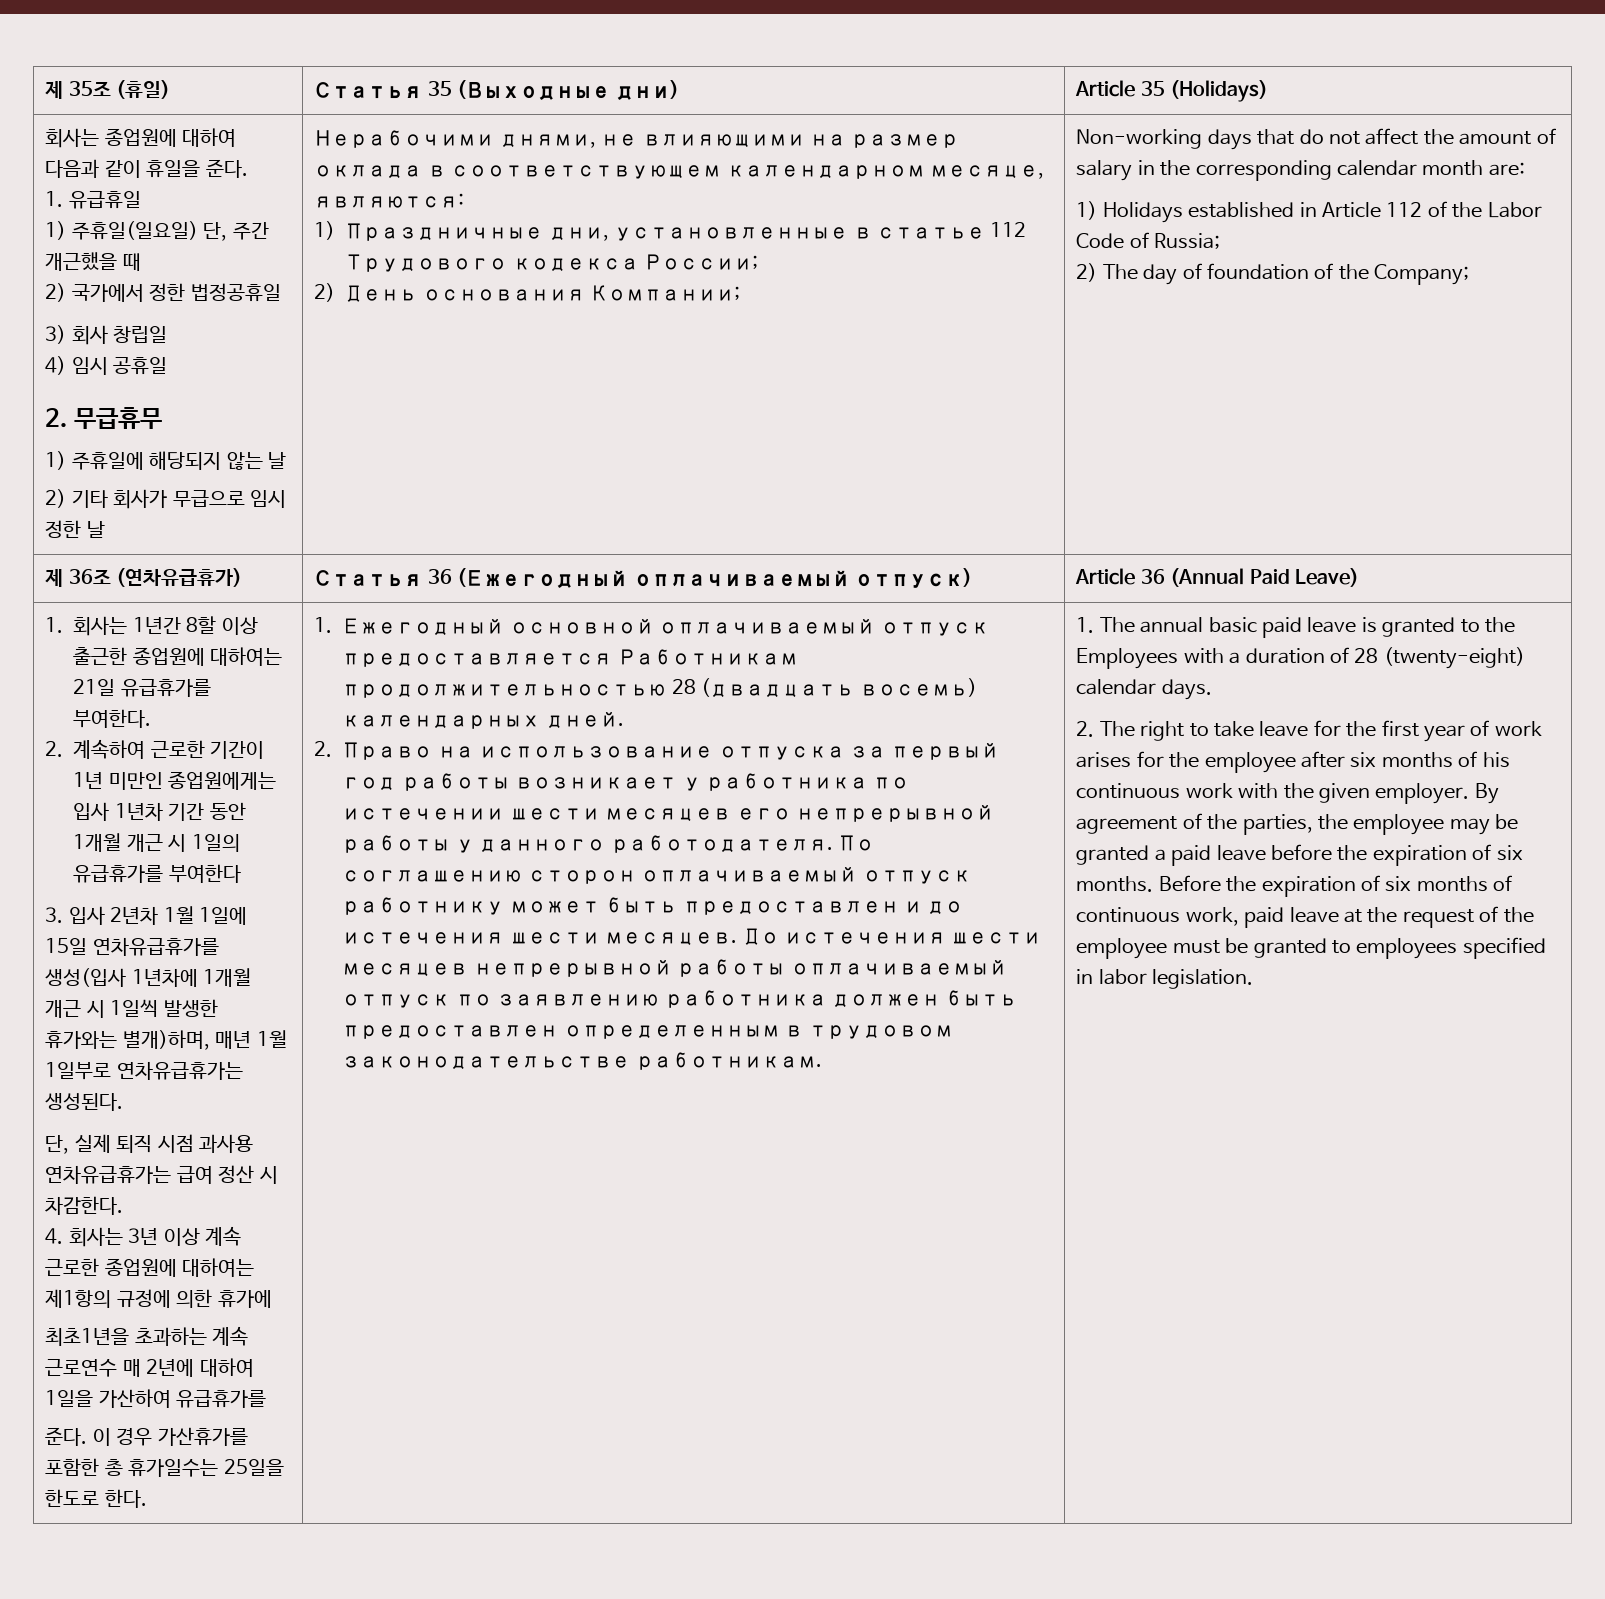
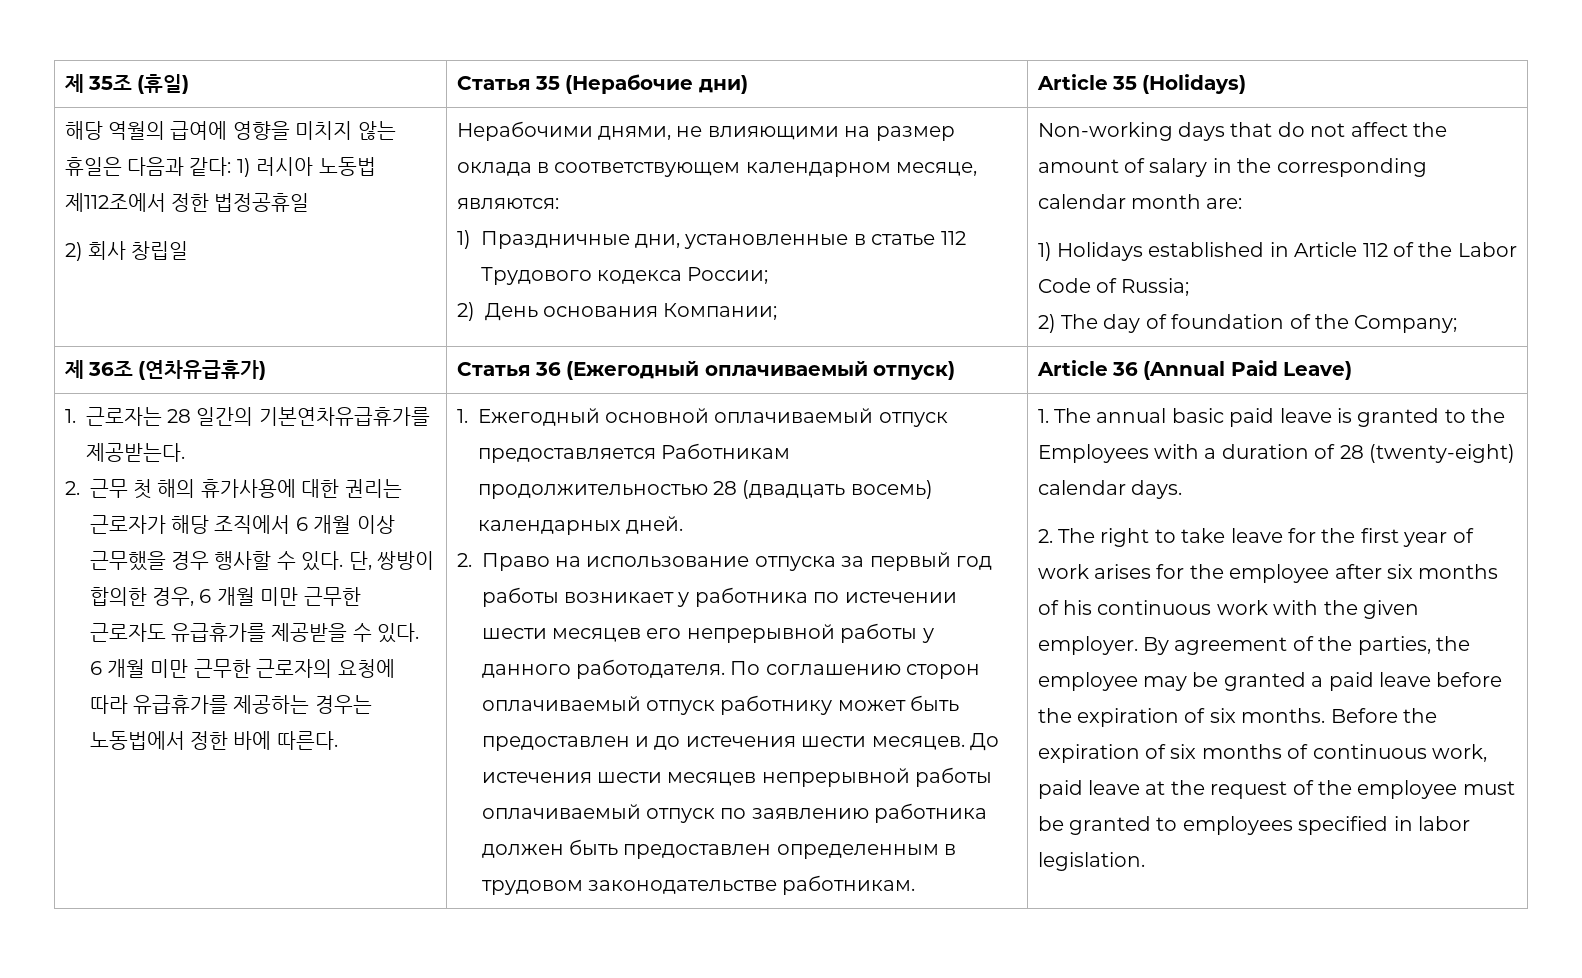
- 제 35조 (휴일) | Статья 35 (Выходные дни) | Article 35 (Holidays)
+ 제 35조 (휴일) | Статья 35 (Нерабочие дни) | Article 35 (Holidays)
- 회사는 종업원에 대하여 다음과 같이 휴일을 준다.
- 1. 유급휴일
- 1) 주휴일(일요일) 단, 주간 개근했을 때
- 2) 국가에서 정한 법정공휴일
+ 해당 역월의 급여에 영향을 미치지 않는 휴일은 다음과 같다: 1) 러시아 노동법 제112조에서 정한 법정공휴일
- 3) 회사 창립일
+ 2) 회사 창립일
- 4) 임시 공휴일
- 2. 무급휴무
- 1) 주휴일에 해당되지 않는 날
- 2) 기타 회사가 무급으로 임시 정한 날
- 1. 회사는 1년간 8할 이상 출근한 종업원에 대하여는 21일 유급휴가를 부여한다.
- 2. 계속하여 근로한 기간이 1년 미만인 종업원에게는 입사 1년차 기간 동안 1개월 개근 시 1일의 유급휴가를 부여한다
- 3. 입사 2년차 1월 1일에 15일 연차유급휴가를 생성(입사 1년차에 1개월 개근 시 1일씩 발생한 휴가와는 별개)하며, 매년 1월 1일부로 연차유급휴가는 생성된다.
- 단, 실제 퇴직 시점 과사용 연차유급휴가는 급여 정산 시 차감한다.
- 4. 회사는 3년 이상 계속 근로한 종업원에 대하여는 제1항의 규정에 의한 휴가에
- 최초1년을 초과하는 계속 근로연수 매 2년에 대하여 1일을 가산하여 유급휴가를
- 준다. 이 경우 가산휴가를 포함한 총 휴가일수는 25일을 한도로 한다.
+ 1. 근로자는 28 일간의 기본연차유급휴가를 제공받는다.
+ 2. 근무 첫 해의 휴가사용에 대한 권리는 근로자가 해당 조직에서 6 개월 이상 근무했을 경우 행사할 수 있다. 단, 쌍방이 합의한 경우, 6 개월 미만 근무한 근로자도 유급휴가를 제공받을 수 있다. 6 개월 미만 근무한 근로자의 요청에 따라 유급휴가를 제공하는 경우는 노동법에서 정한 바에 따른다.

